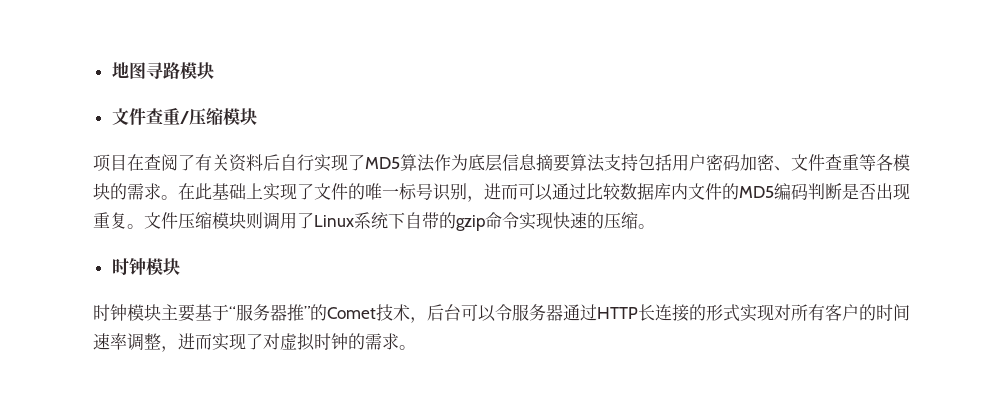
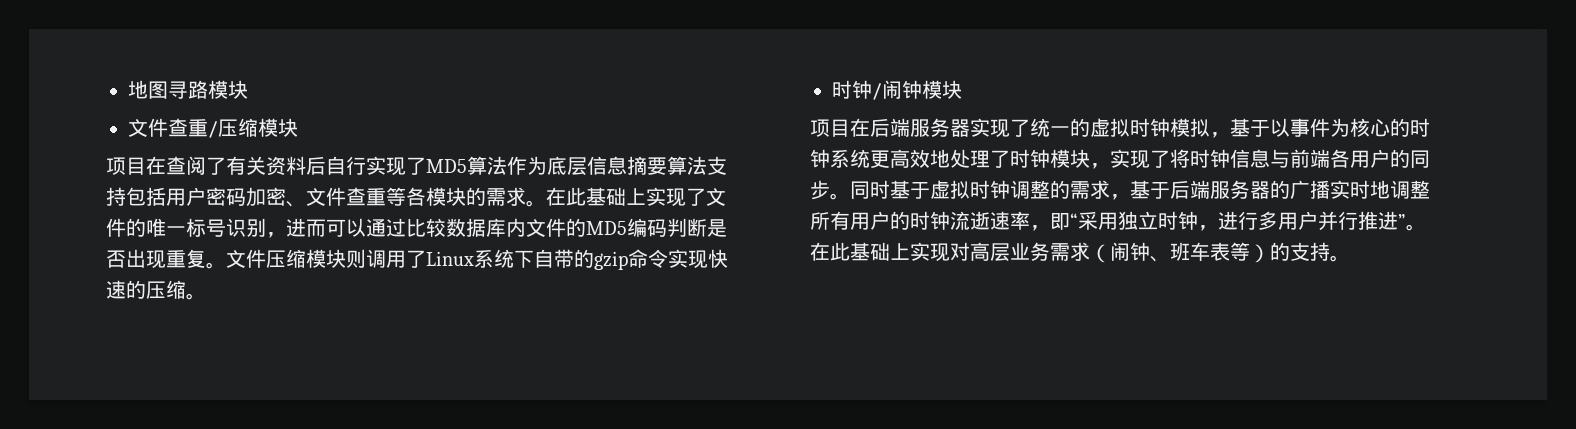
  文件压缩模块则调用了Linux系统下自带的gzip命令实现快速的压缩。
- 时钟模块
- 时钟模块主要基于“服务器推”的Comet技术，后台可以令服务器通过HTTP长连接的形式实现对所有客户的时间速率调整，进而实现了对虚拟时钟的需求。
+ 时钟/闹钟模块
+ 项目在后端服务器实现了统一的虚拟时钟模拟，基于以事件为核心的时钟系统更高效地处理了时钟模块，实现了将时钟信息与前端各用户的同步。同时基于虚拟时钟调整的需求，基于后端服务器的广播实时地调整所有用户的时钟流逝速率，即“采用独立时钟，进行多用户并行推进”。在此基础上实现对高层业务需求（闹钟、班车表等）的支持。

